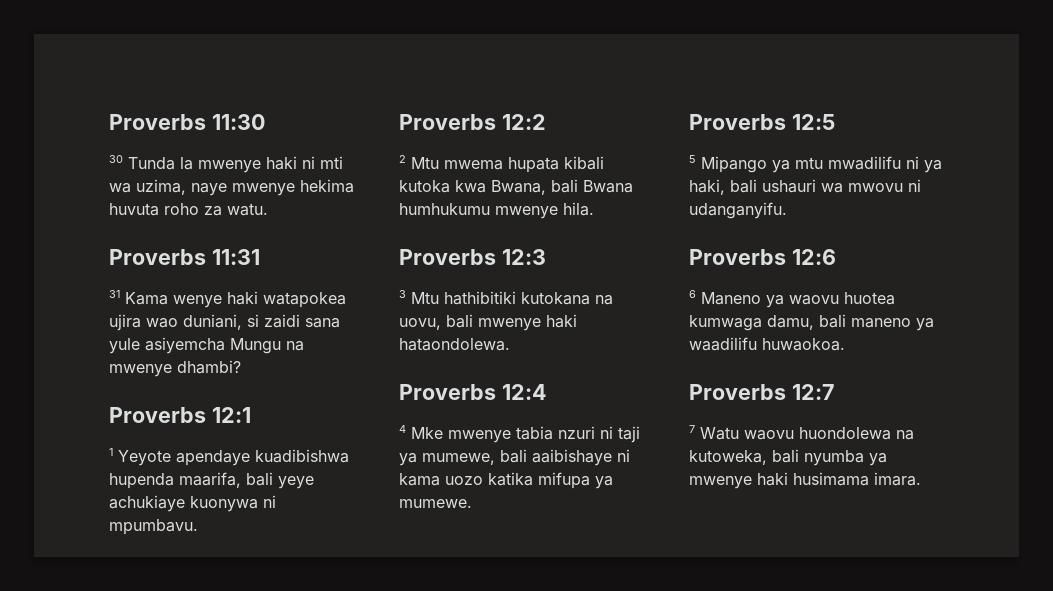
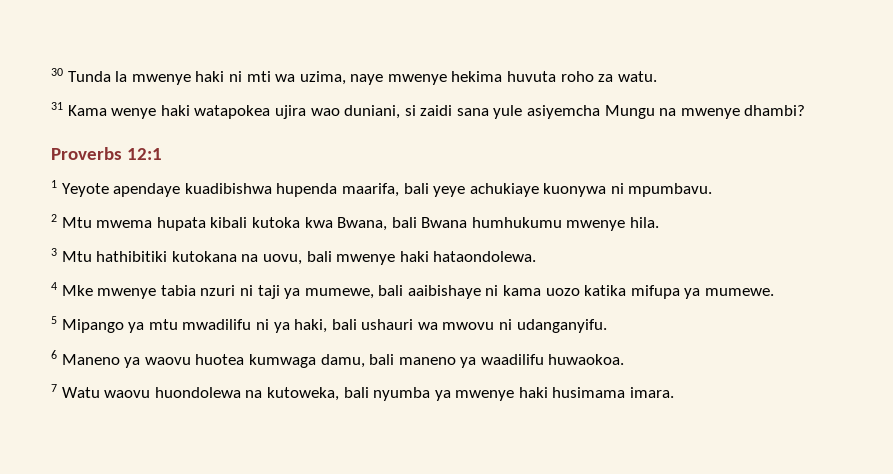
- Proverbs 11:30
- Proverbs 11:31
- Proverbs 12:2
- Proverbs 12:3
- Proverbs 12:4
- Proverbs 12:5
- Proverbs 12:6
- Proverbs 12:7

